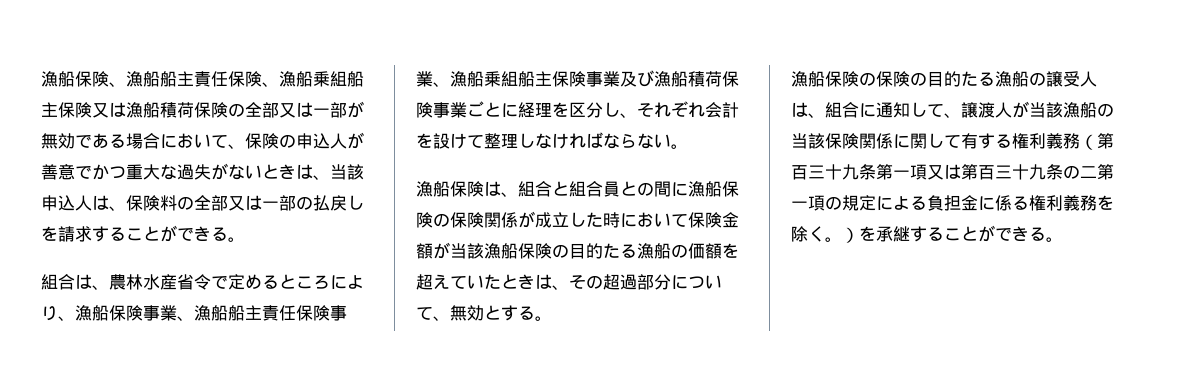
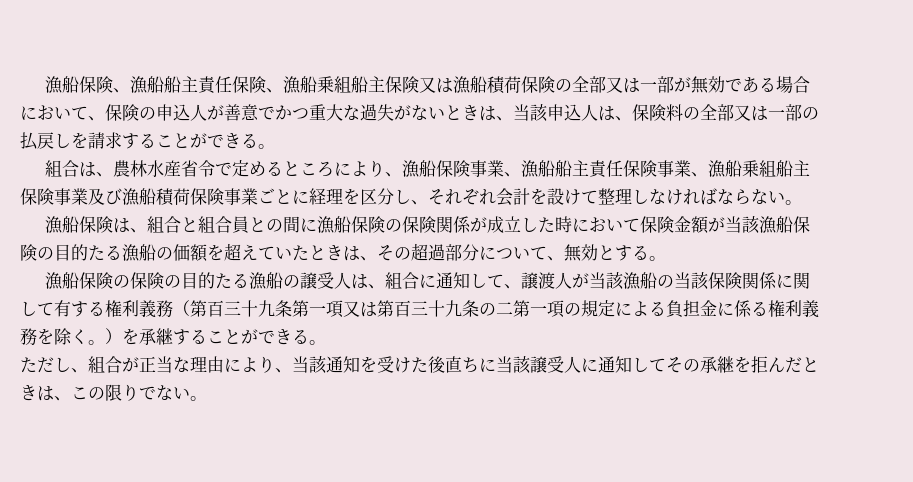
+ ただし、組合が正当な理由により、当該通知を受けた後直ちに当該譲受人に通知してその承継を拒んだときは、この限りでない。

